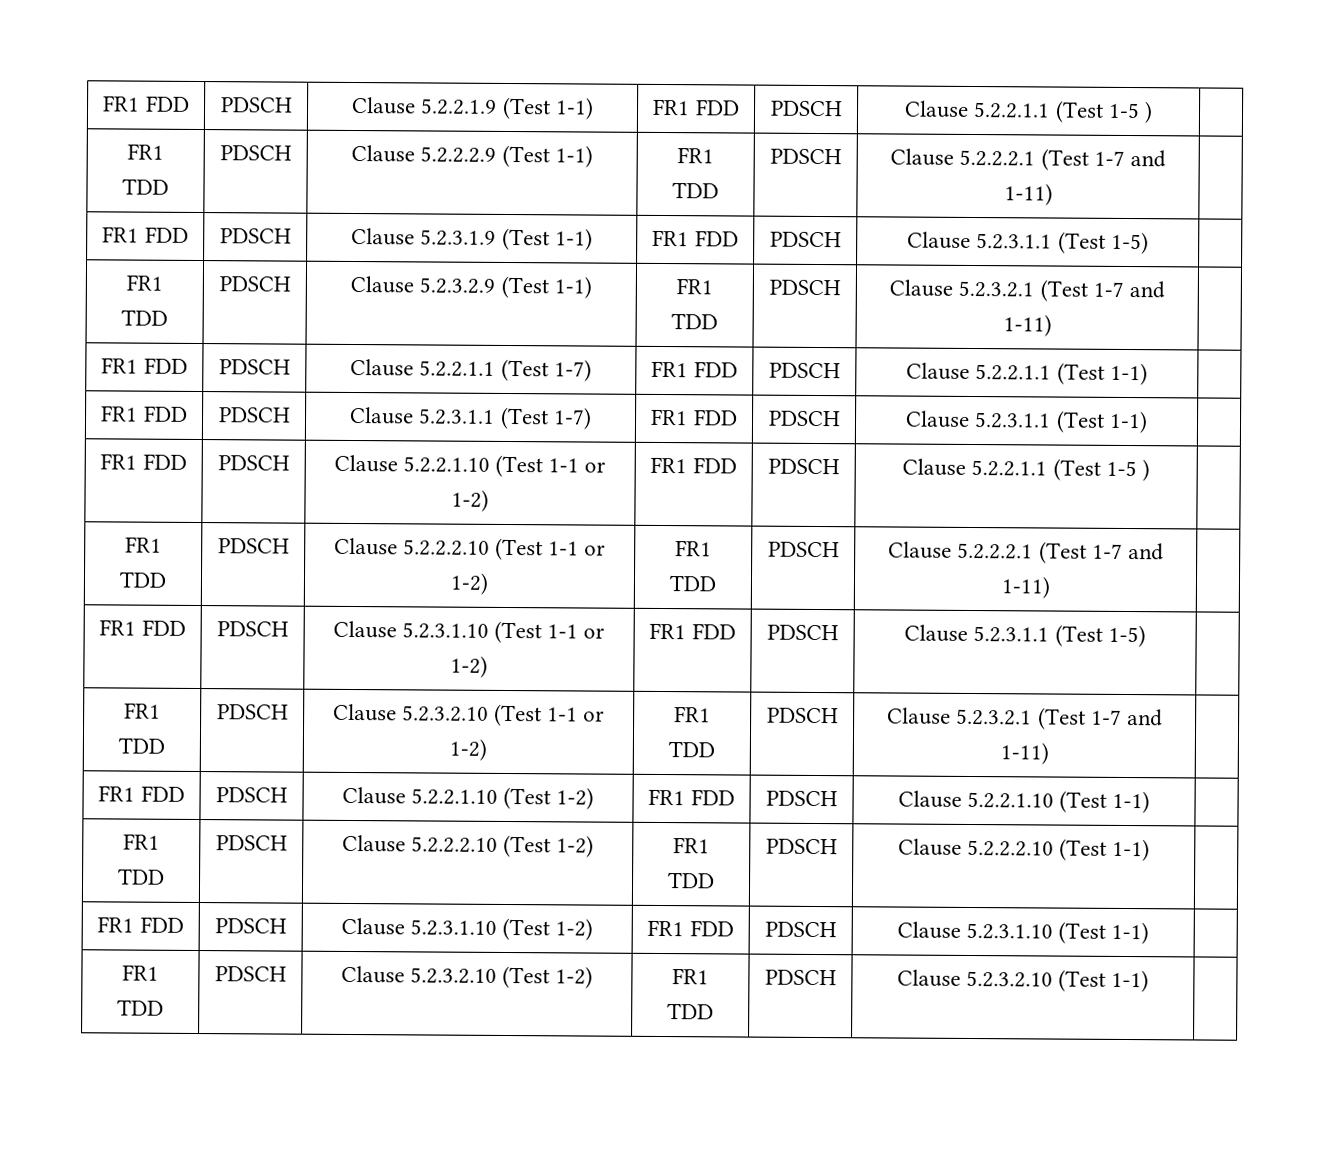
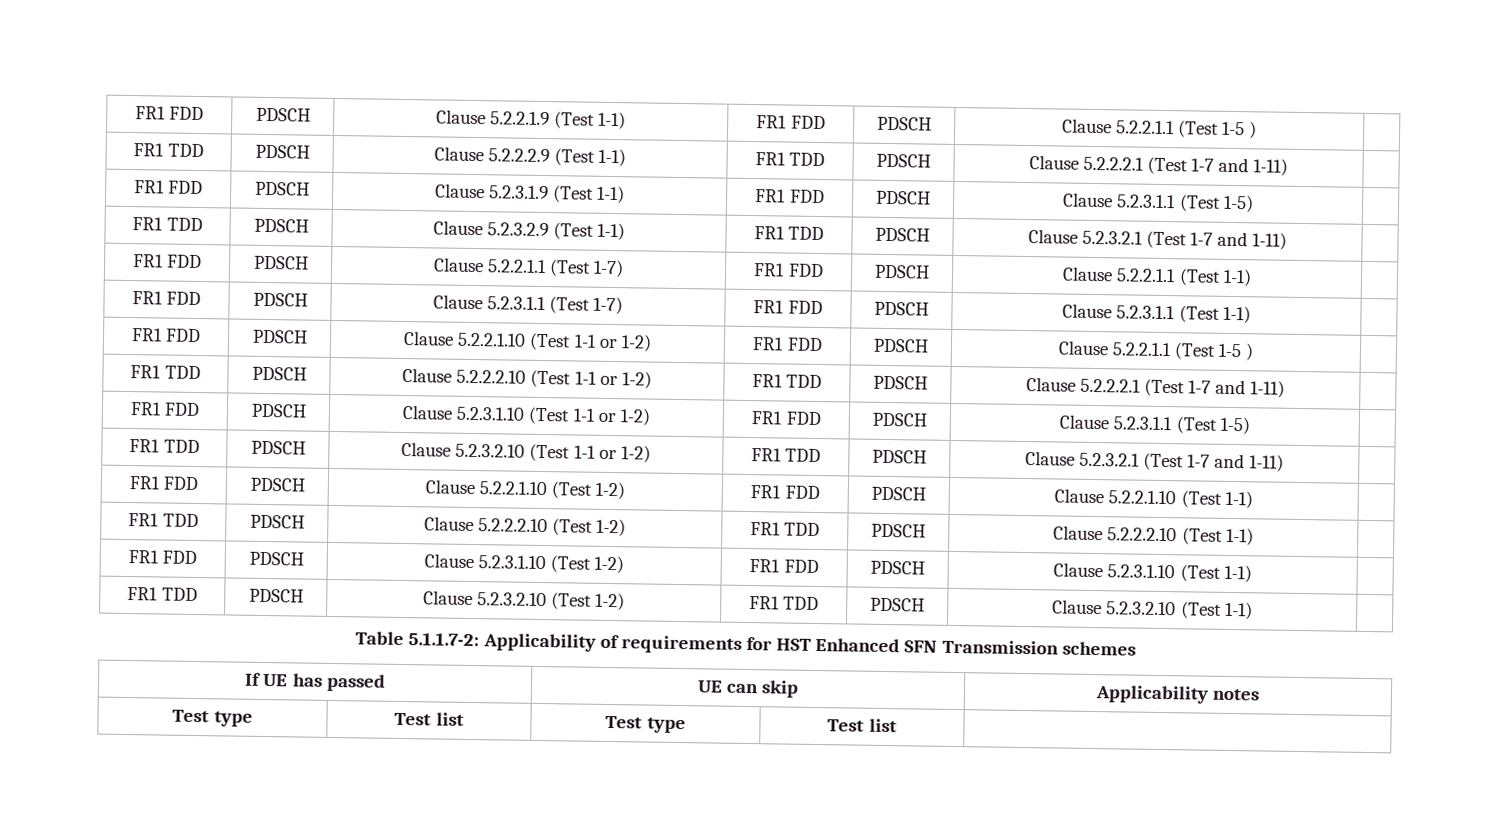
+ Table 5.1.1.7-2: Applicability of requirements for HST Enhanced SFN Transmission schemes
+ If UE has passed | UE can skip | Applicability notes
+ Test type | Test list | Test type | Test list |

